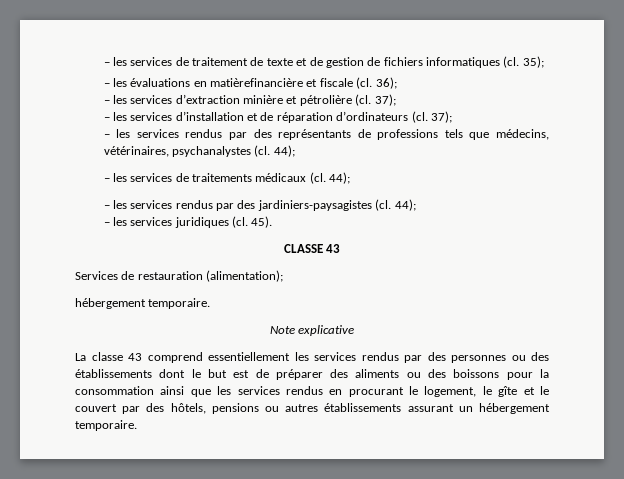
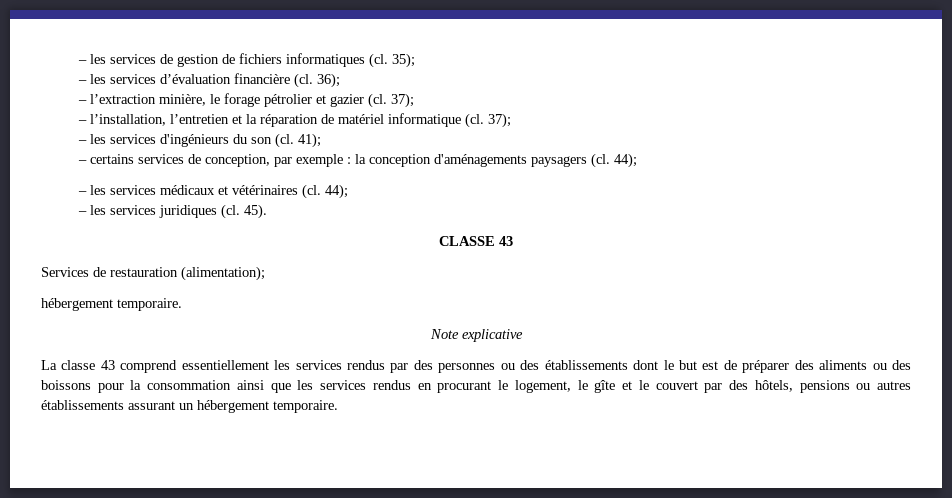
- – les services de traitement de texte et de gestion de fichiers informatiques (cl.
+ – les services de gestion de fichiers informatiques (cl.
- – les évaluations en matièrefinancière et fiscale (cl. 36);
- – les services d’extraction minière et pétrolière (cl. 37);
- – les services d’installation et de réparation d’ordinateurs (cl. 37);
- – les services rendus par des représentants de professions tels que médecins, vétérinaires, psychanalystes (cl. 44);
- – les services de traitements médicaux (cl. 44);
- – les services rendus par des jardiniers-paysagistes (cl.
+ – les services d’évaluation financière (cl. 36);
+ – l’extraction minière, le forage pétrolier et gazier (cl. 37);
+ – l’installation, l’entretien et la réparation de matériel informatique (cl. 37);
+ – les services d'ingénieurs du son (cl. 41);
+ – certains services de conception, par exemple : la conception d'aménagements paysagers (cl. 44);
+ – les services médicaux et vétérinaires (cl.

